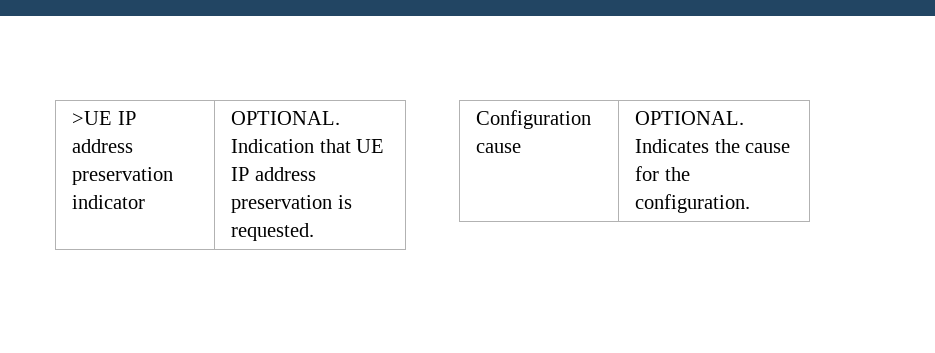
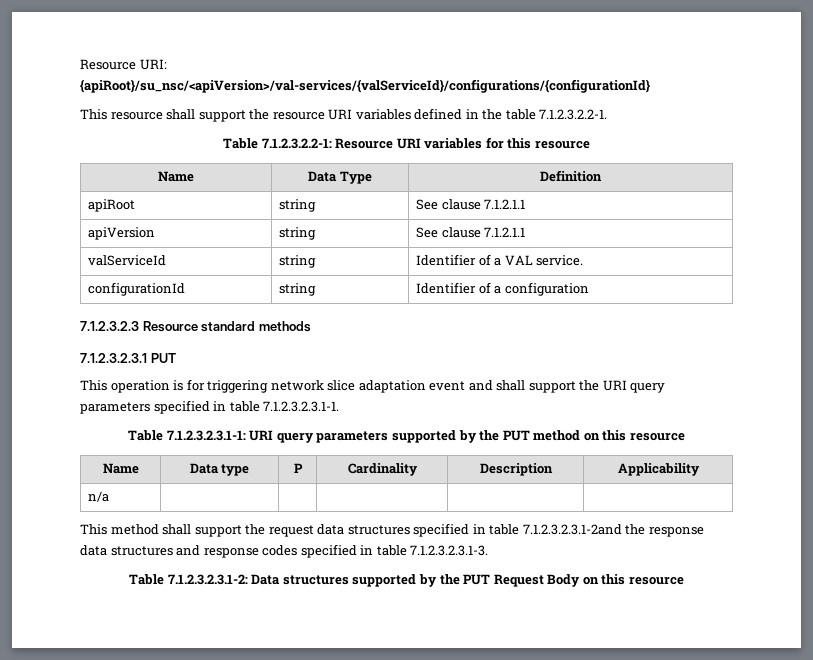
- >UE IP address preservation indicator | OPTIONAL. Indication that UE IP address preservation is requested.
- Configuration cause | OPTIONAL. Indicates the cause for the configuration.
+ Resource URI: {apiRoot}/su_nsc/<apiVersion>/val-services/{valServiceId}/configurations/{configurationId}
+ This resource shall support the resource URI variables defined in the table 7.1.2.3.2.2-1.
+ Table 7.1.2.3.2.2-1: Resource URI variables for this resource
+ Name | Data Type | Definition
+ apiRoot | string | See clause 7.1.2.1.1
+ apiVersion | string | See clause 7.1.2.1.1
+ valServiceId | string | Identifier of a VAL service.
+ configurationId | string | Identifier of a configuration
+ 7.1.2.3.2.3 Resource standard methods
+ 7.1.2.3.2.3.1 PUT
+ This operation is for triggering network slice adaptation event and shall support the URI query parameters specified in table 7.1.2.3.2.3.1-1.
+ Table 7.1.2.3.2.3.1-1: URI query parameters supported by the PUT method on this resource
+ Name | Data type | P | Cardinality | Description | Applicability
+ n/a | | | | |
+ This method shall support the request data structures specified in table 7.1.2.3.2.3.1-2and the response data structures and response codes specified in table 7.1.2.3.2.3.1-3.
+ Table 7.1.2.3.2.3.1-2: Data structures supported by the PUT Request Body on this resource

